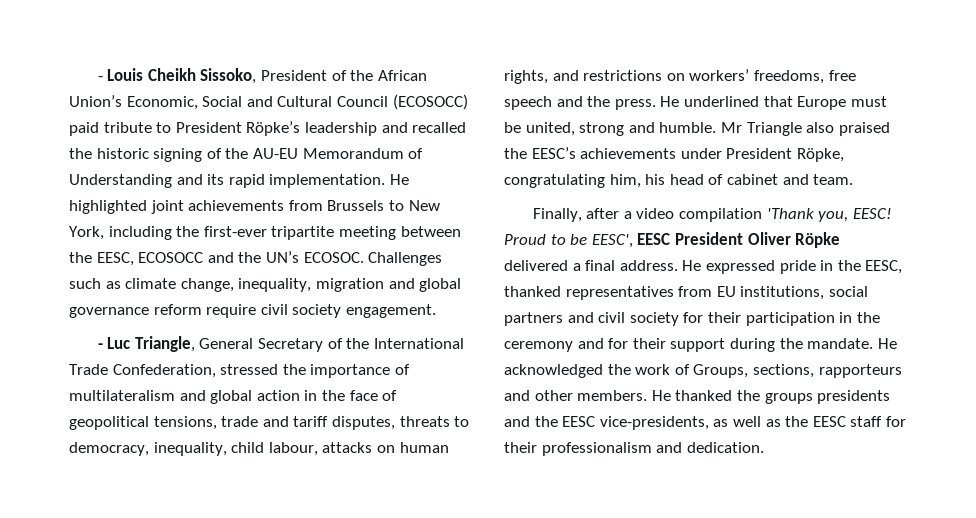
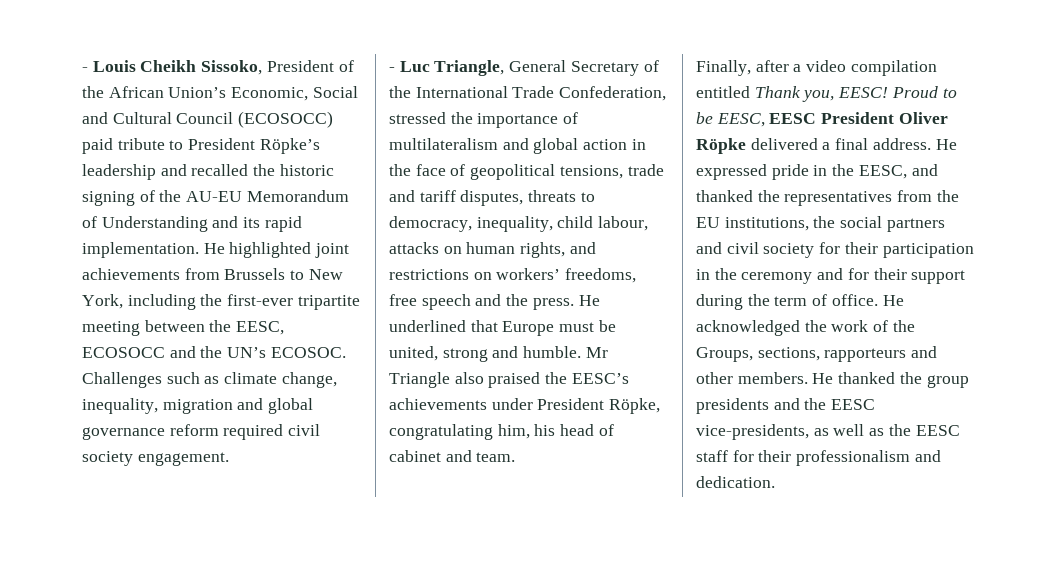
- Challenges such as climate change, inequality, migration and global governance reform require civil society engagement.
+ Challenges such as climate change, inequality, migration and global governance reform required civil society engagement.
- Finally, after a video compilation 'Thank you, EESC!
+ Finally, after a video compilation entitled Thank you, EESC!
- Proud to be EESC', EESC President Oliver Röpke delivered a final address.
+ Proud to be EESC, EESC President Oliver Röpke delivered a final address.
- He expressed pride in the EESC, thanked representatives from EU institutions, social partners and civil society for their participation in the ceremony and for their support during the mandate.
+ He expressed pride in the EESC, and thanked the representatives from the EU institutions, the social partners and civil society for their participation in the ceremony and for their support during the term of office.
- He acknowledged the work of Groups, sections, rapporteurs and other members.
+ He acknowledged the work of the Groups, sections, rapporteurs and other members.
- He thanked the groups presidents and the EESC vice-presidents, as well as the EESC staff for their professionalism and dedication.
+ He thanked the group presidents and the EESC vice-presidents, as well as the EESC staff for their professionalism and dedication.

